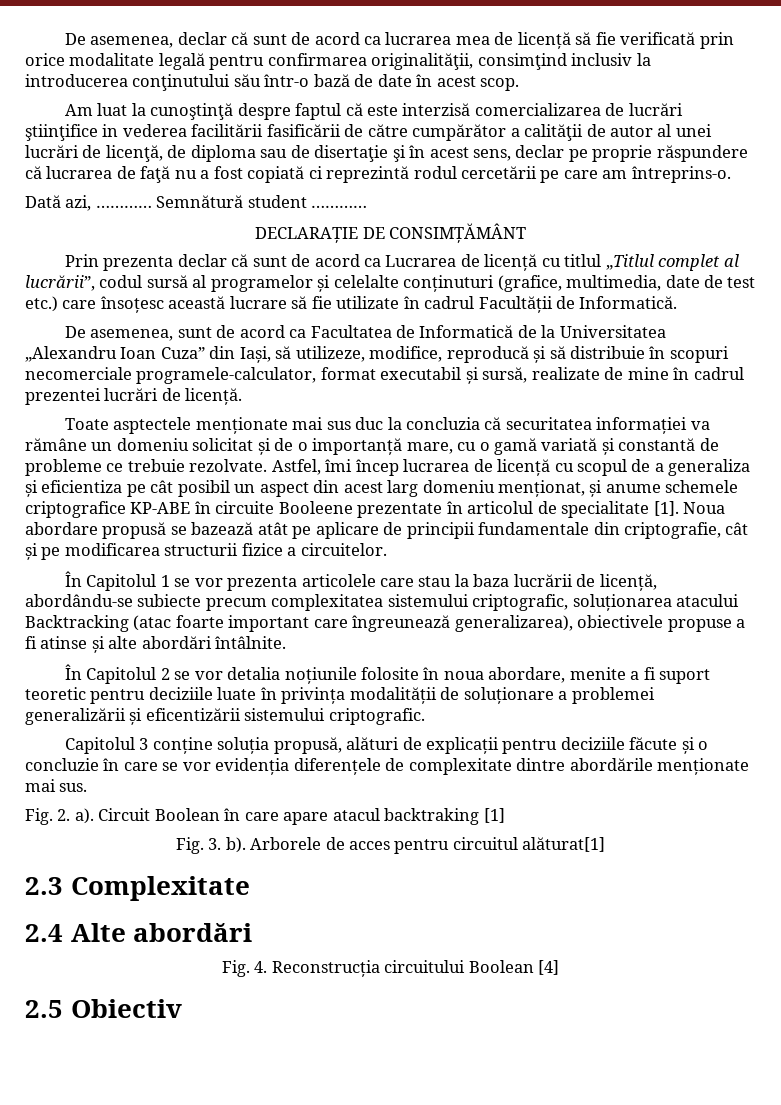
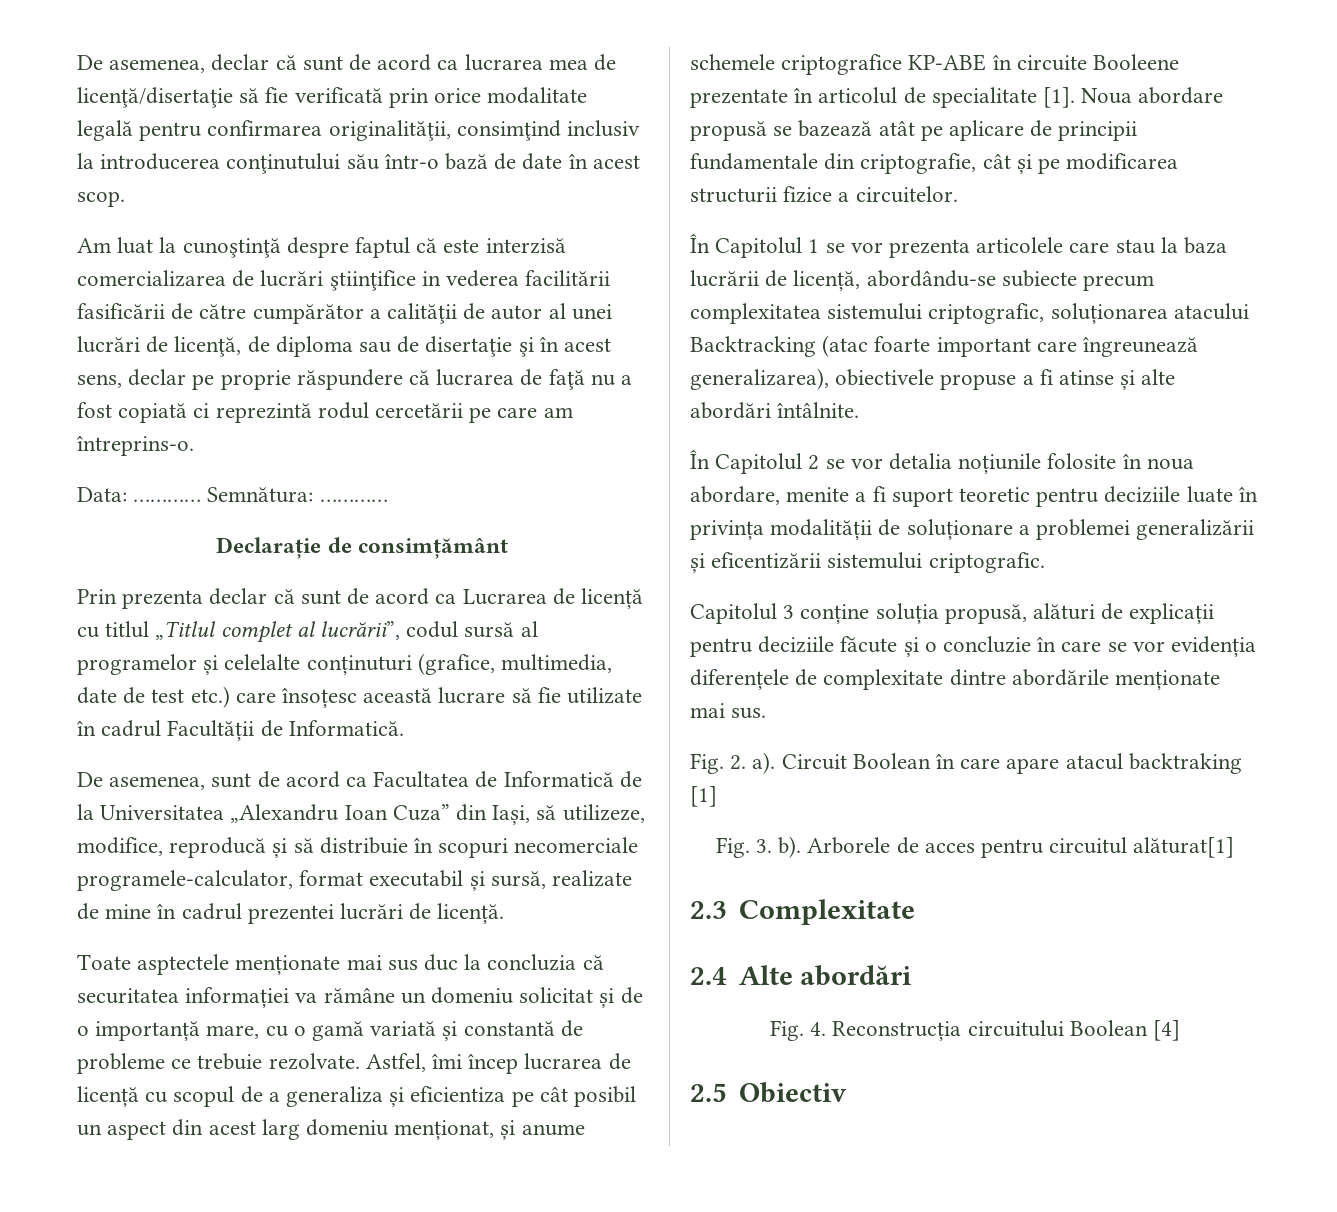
- De asemenea, declar că sunt de acord ca lucrarea mea de licență să fie verificată prin orice modalitate legală pentru confirmarea originalităţii, consimţind inclusiv la introducerea conţinutului său într-o bază de date în acest scop.
+ De asemenea, declar că sunt de acord ca lucrarea mea de licenţă/disertaţie să fie verificată prin orice modalitate legală pentru confirmarea originalităţii, consimţind inclusiv la introducerea conţinutului său într-o bază de date în acest scop.
- Dată azi, ………… Semnătură student …………
- DECLARAȚIE DE CONSIMȚĂMÂNT
+ Data: ………… Semnătura: …………
+ Declarație de consimțământ

